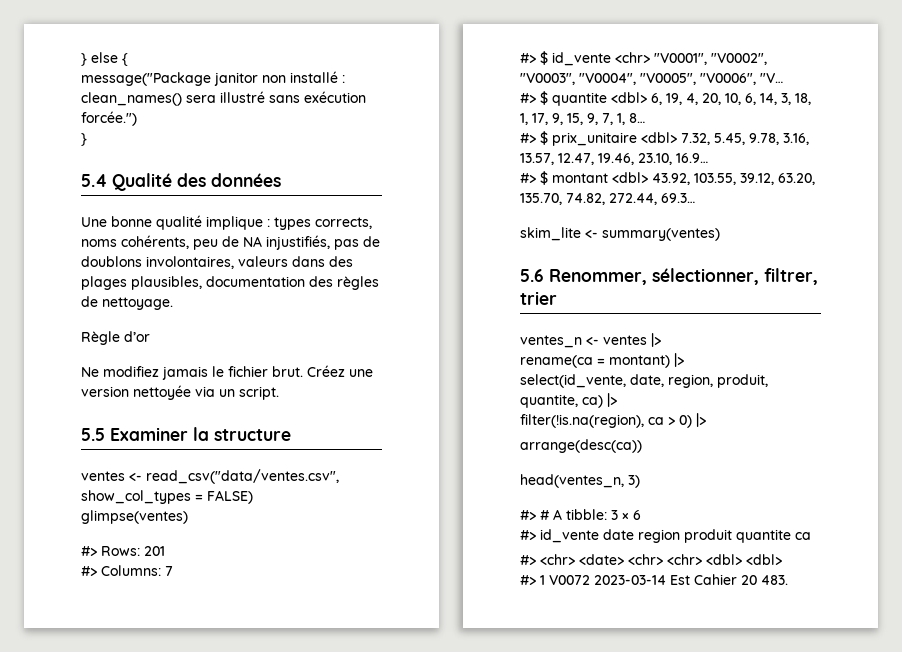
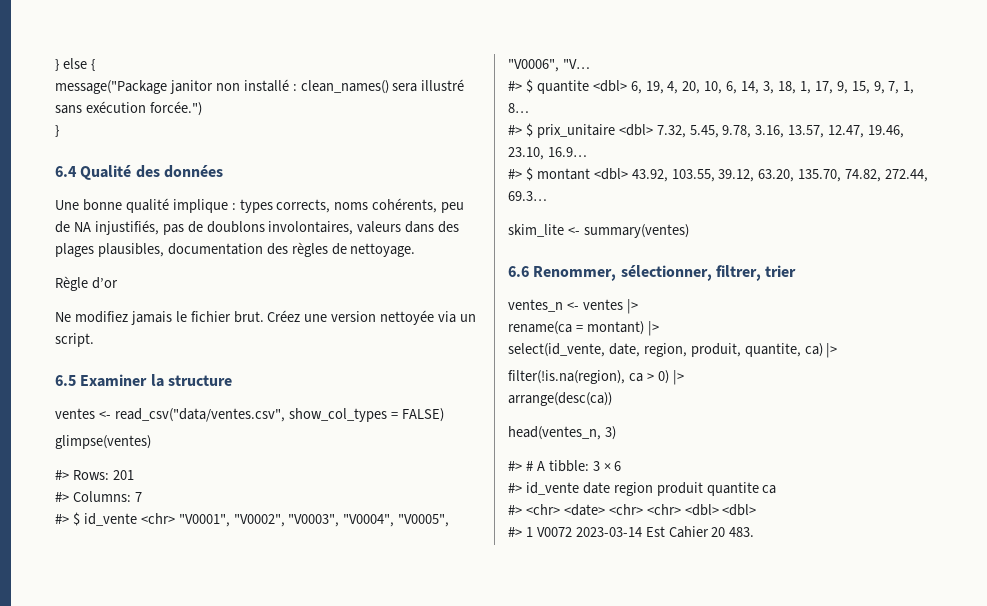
- 5.4 Qualité des données
+ 6.4 Qualité des données
- 5.5 Examiner la structure
+ 6.5 Examiner la structure
- 5.6 Renommer, sélectionner, filtrer, trier
+ 6.6 Renommer, sélectionner, filtrer, trier

